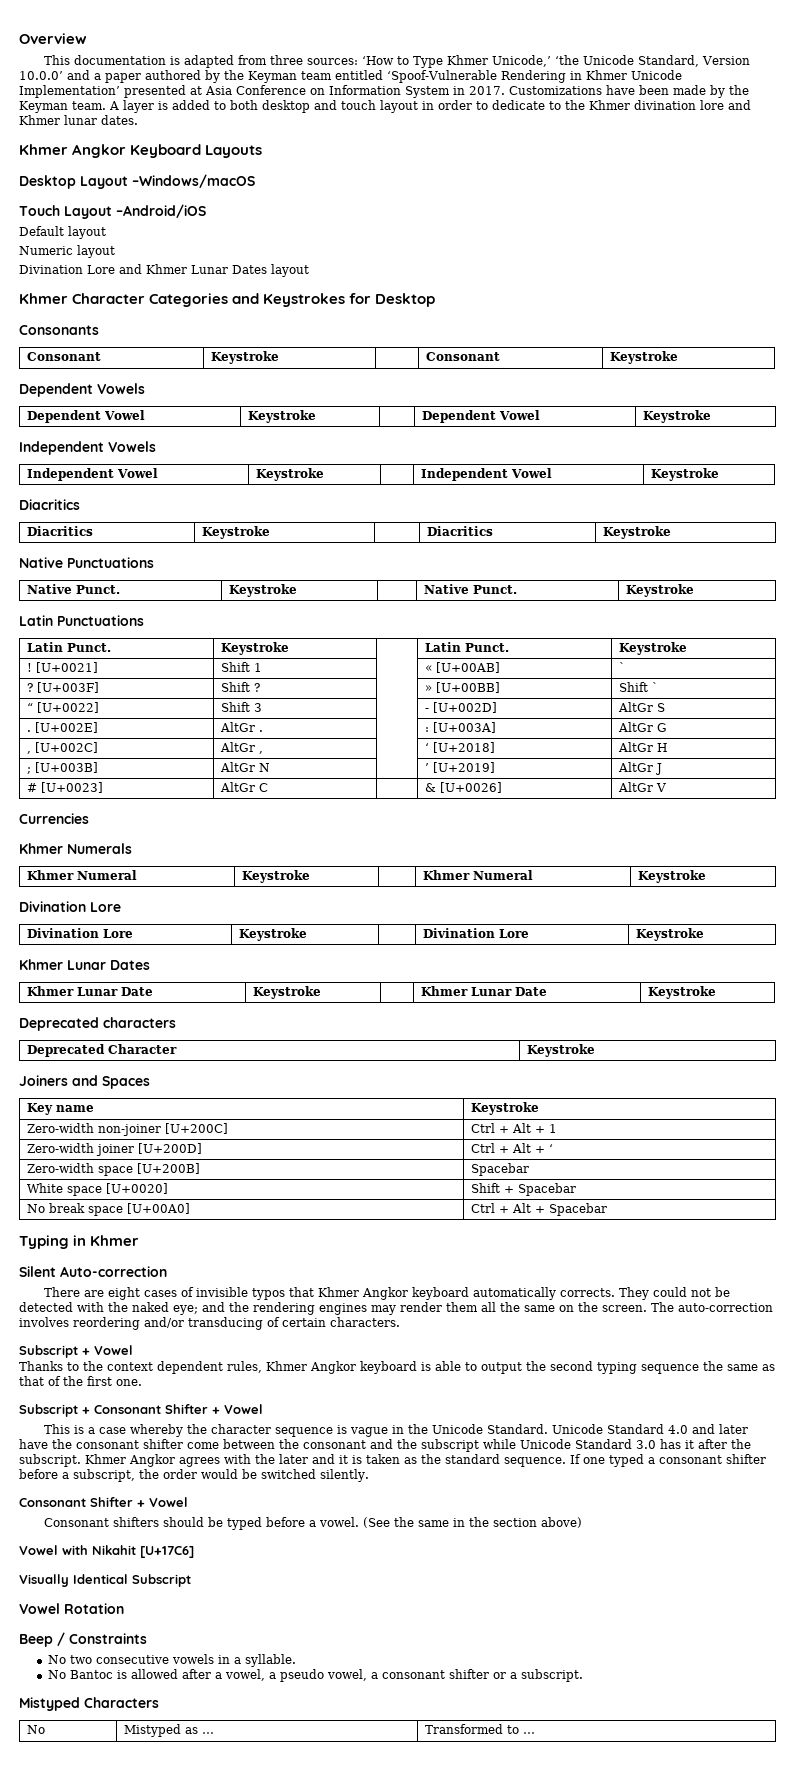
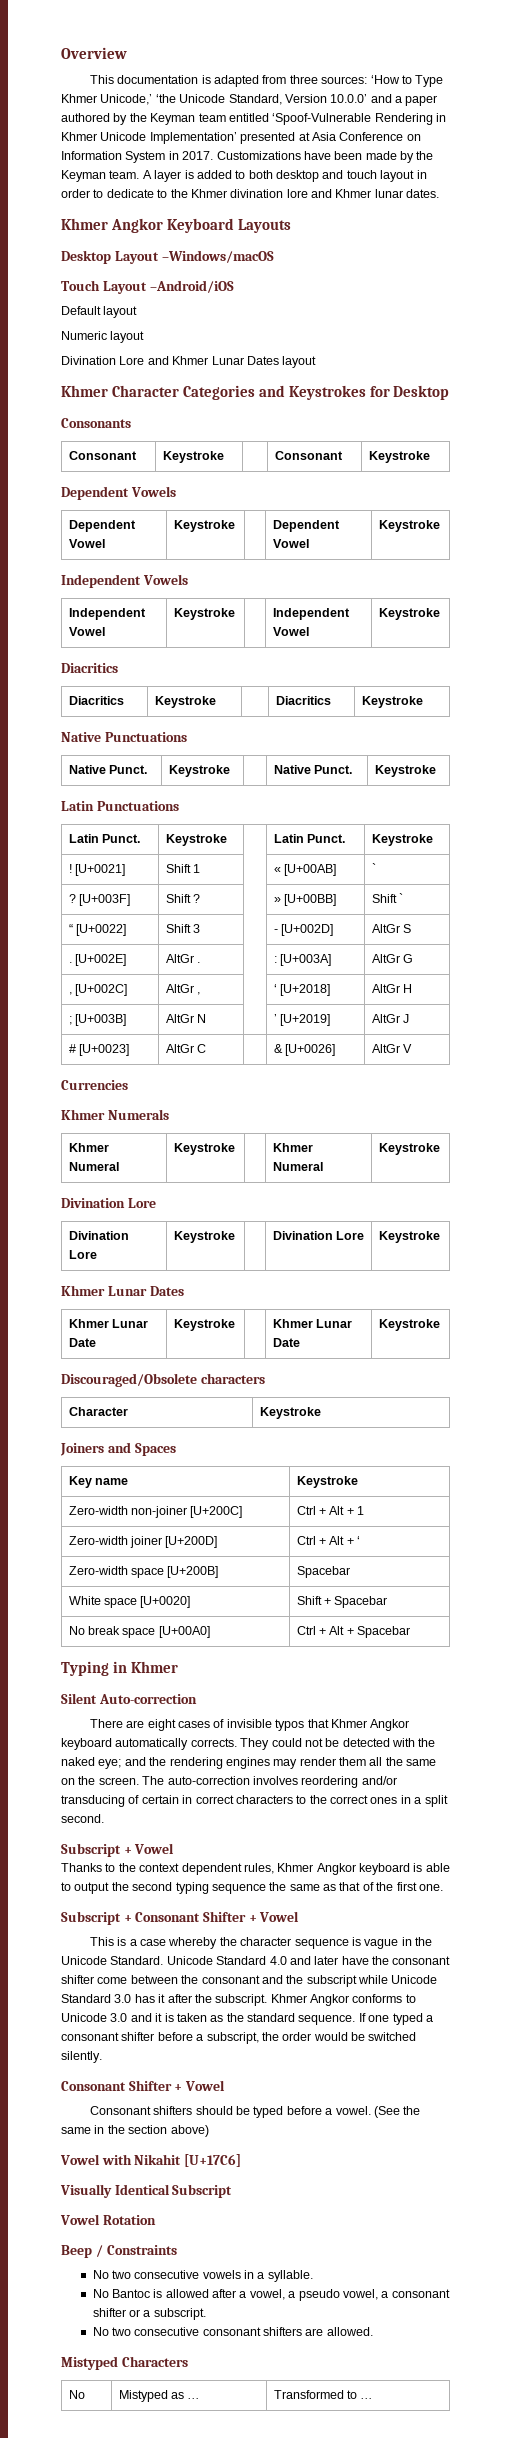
- Deprecated characters
+ Discouraged/Obsolete characters
- Deprecated Character | Keystroke
+ Character | Keystroke
- The auto-correction involves reordering and/or transducing of certain characters.
+ The auto-correction involves reordering and/or transducing of certain in correct characters to the correct ones in a split second.
- Khmer Angkor agrees with the later and it is taken as the standard sequence.
+ Khmer Angkor conforms to Unicode 3.0 and it is taken as the standard sequence.
+ No two consecutive consonant shifters are allowed.

